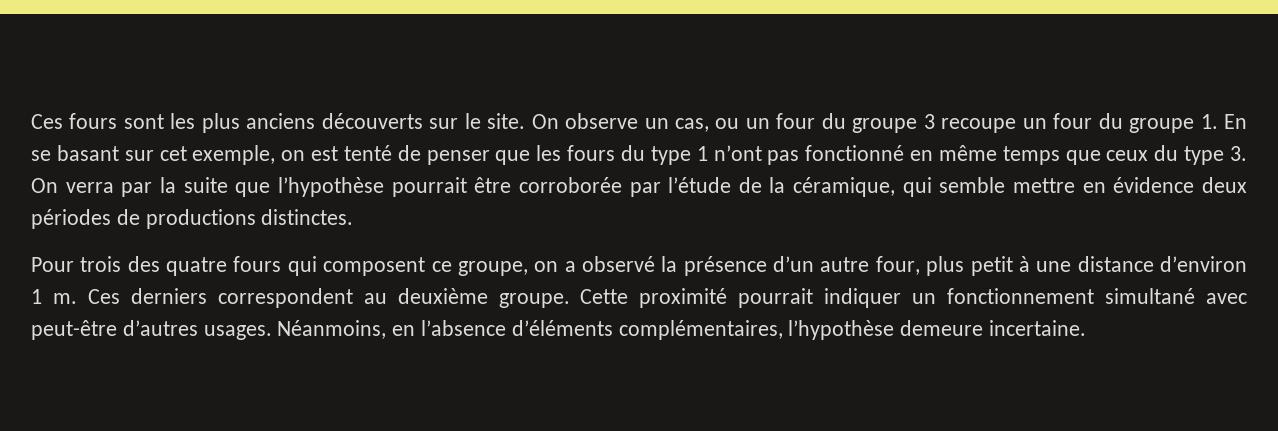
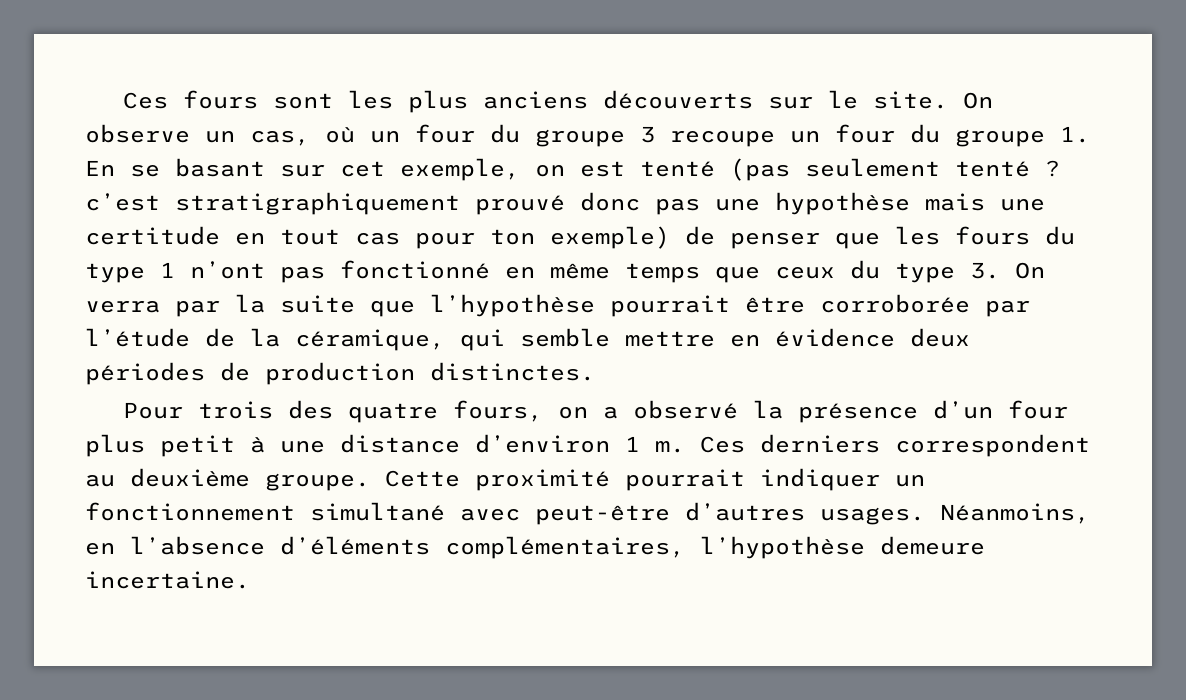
- On observe un cas, ou un four du groupe 3 recoupe un four du groupe 1. En se basant sur cet exemple, on est tenté de penser que les fours du type 1 n’ont pas fonctionné en même temps que ceux du type 3. On verra par la suite que l’hypothèse pourrait être corroborée par l’étude de la céramique, qui semble mettre en évidence deux périodes de productions distinctes.
+ On observe un cas, où un four du groupe 3 recoupe un four du groupe 1. En se basant sur cet exemple, on est tenté (pas seulement tenté ? c’est stratigraphiquement prouvé donc pas une hypothèse mais une certitude en tout cas pour ton exemple) de penser que les fours du type 1 n’ont pas fonctionné en même temps que ceux du type 3. On verra par la suite que l’hypothèse pourrait être corroborée par l’étude de la céramique, qui semble mettre en évidence deux périodes de production distinctes.
- Pour trois des quatre fours qui composent ce groupe, on a observé la présence d’un autre four, plus petit à une distance d’environ 1 m.
+ Pour trois des quatre fours, on a observé la présence d’un four plus petit à une distance d’environ 1 m.

